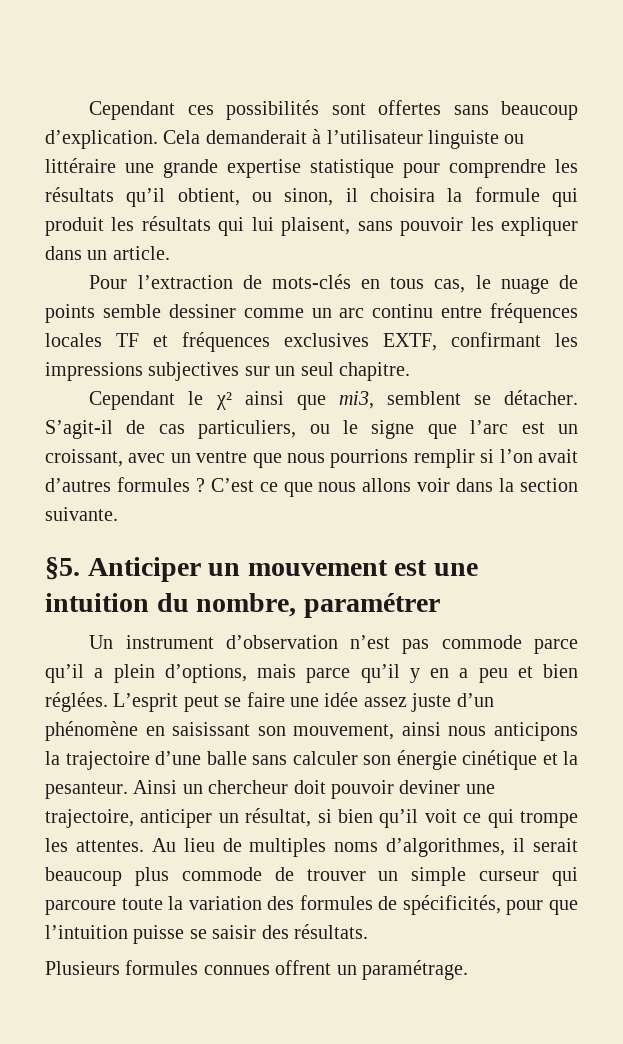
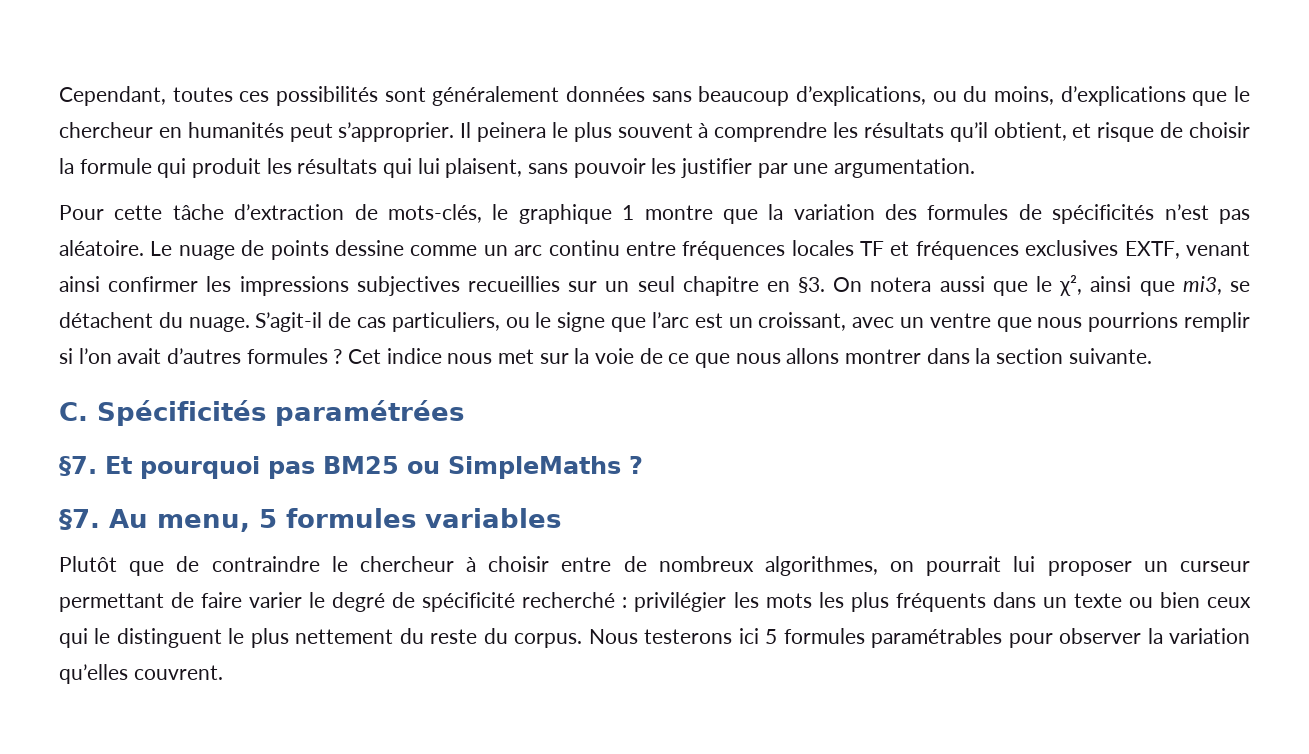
- Cependant ces possibilités sont offertes sans beaucoup d’explication. Cela demanderait à l’utilisateur linguiste ou littéraire une grande expertise statistique pour comprendre les résultats qu’il obtient, ou sinon, il choisira la formule qui produit les résultats qui lui plaisent, sans pouvoir les expliquer dans un article.
- Pour l’extraction de mots-clés en tous cas, le nuage de points semble dessiner comme un arc continu entre fréquences locales TF et fréquences exclusives EXTF, confirmant les impressions subjectives sur un seul chapitre.
- Cependant le χ² ainsi que mi3, semblent se détacher.
+ Cependant, toutes ces possibilités sont généralement données sans beaucoup d’explications, ou du moins, d’explications que le chercheur en humanités peut s’approprier. Il peinera le plus souvent à comprendre les résultats qu’il obtient, et risque de choisir la formule qui produit les résultats qui lui plaisent, sans pouvoir les justifier par une argumentation.
+ Pour cette tâche d’extraction de mots-clés, le graphique 1 montre que la variation des formules de spécificités n’est pas aléatoire. Le nuage de points dessine comme un arc continu entre fréquences locales TF et fréquences exclusives EXTF, venant ainsi confirmer les impressions subjectives recueillies sur un seul chapitre en §3. On notera aussi que le χ², ainsi que mi3, se détachent du nuage.
- C’est ce que nous allons voir dans la section suivante.
+ Cet indice nous met sur la voie de ce que nous allons montrer dans la section suivante.
- §5. Anticiper un mouvement est une intuition du nombre, paramétrer
- Un instrument d’observation n’est pas commode parce qu’il a plein d’options, mais parce qu’il y en a peu et bien réglées. L’esprit peut se faire une idée assez juste d’un phénomène en saisissant son mouvement, ainsi nous anticipons la trajectoire d’une balle sans calculer son énergie cinétique et la pesanteur. Ainsi un chercheur doit pouvoir deviner une trajectoire, anticiper un résultat, si bien qu’il voit ce qui trompe les attentes. Au lieu de multiples noms d’algorithmes, il serait beaucoup plus commode de trouver un simple curseur qui parcoure toute la variation des formules de spécificités, pour que l’intuition puisse se saisir des résultats.
- Plusieurs formules connues offrent un paramétrage.
+ C. Spécificités paramétrées
+ §7. Et pourquoi pas BM25 ou SimpleMaths ?
+ §7. Au menu, 5 formules variables
+ Plutôt que de contraindre le chercheur à choisir entre de nombreux algorithmes, on pourrait lui proposer un curseur permettant de faire varier le degré de spécificité recherché : privilégier les mots les plus fréquents dans un texte ou bien ceux qui le distinguent le plus nettement du reste du corpus. Nous testerons ici 5 formules paramétrables pour observer la variation qu’elles couvrent.

